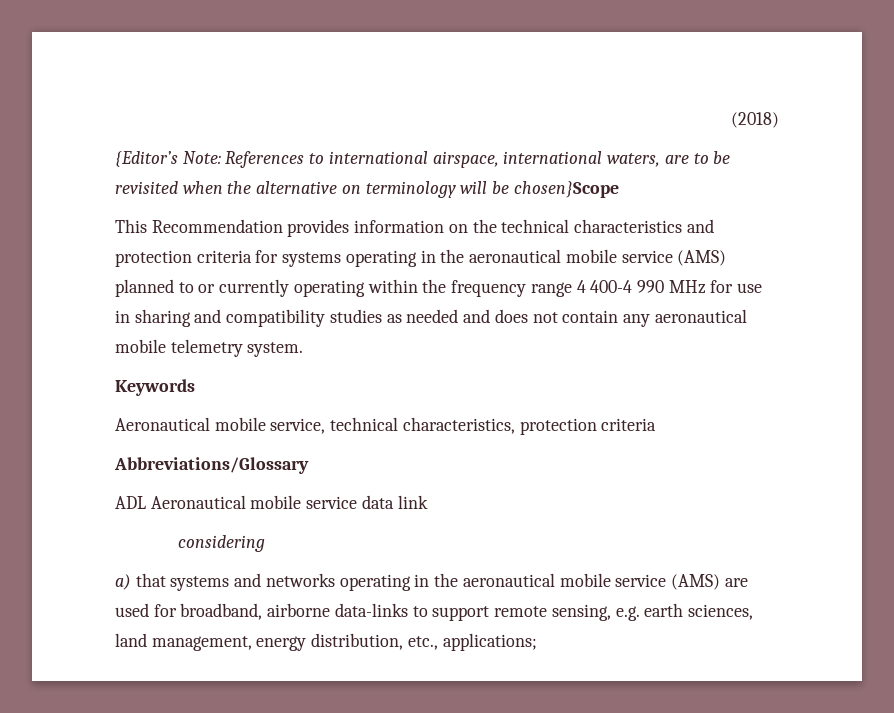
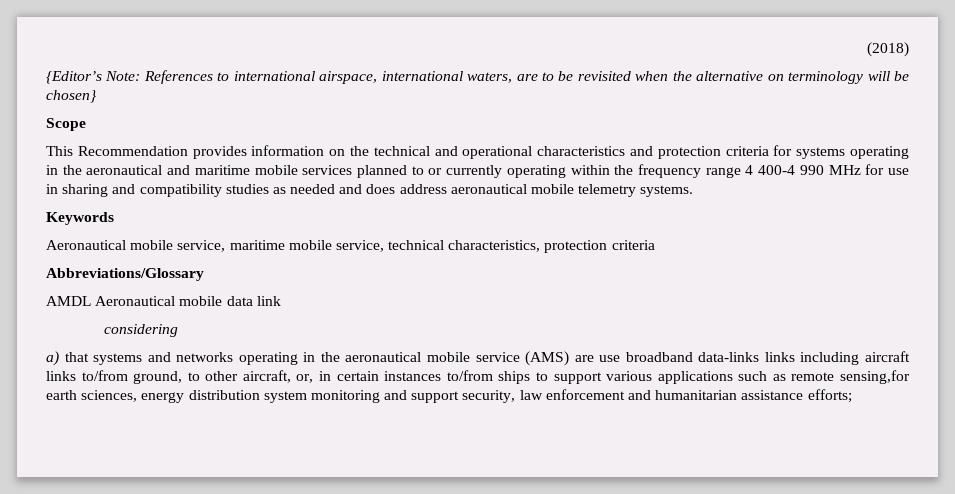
- {Editor’s Note: References to international airspace, international waters, are to be revisited when the alternative on terminology will be chosen}Scope
+ {Editor’s Note: References to international airspace, international waters, are to be revisited when the alternative on terminology will be chosen}
+ Scope
- This Recommendation provides information on the technical characteristics and protection criteria for systems operating in the aeronautical mobile service (AMS) planned to or currently operating within the frequency range 4 400-4 990 MHz for use in sharing and compatibility studies as needed and does not contain any aeronautical mobile telemetry system.
+ This Recommendation provides information on the technical and operational characteristics and protection criteria for systems operating in the aeronautical and maritime mobile services planned to or currently operating within the frequency range 4 400-4 990 MHz for use in sharing and compatibility studies as needed and does address aeronautical mobile telemetry systems.
- Aeronautical mobile service, technical characteristics, protection criteria
+ Aeronautical mobile service, maritime mobile service, technical characteristics, protection criteria
- ADL Aeronautical mobile service data link
+ AMDL Aeronautical mobile data link
- a) that systems and networks operating in the aeronautical mobile service (AMS) are used for broadband, airborne data-links to support remote sensing, e.g. earth sciences, land management, energy distribution, etc., applications;
+ a) that systems and networks operating in the aeronautical mobile service (AMS) are use broadband data-links links including aircraft links to/from ground, to other aircraft, or, in certain instances to/from ships to support various applications such as remote sensing,for earth sciences, energy distribution system monitoring and support security, law enforcement and humanitarian assistance efforts;

